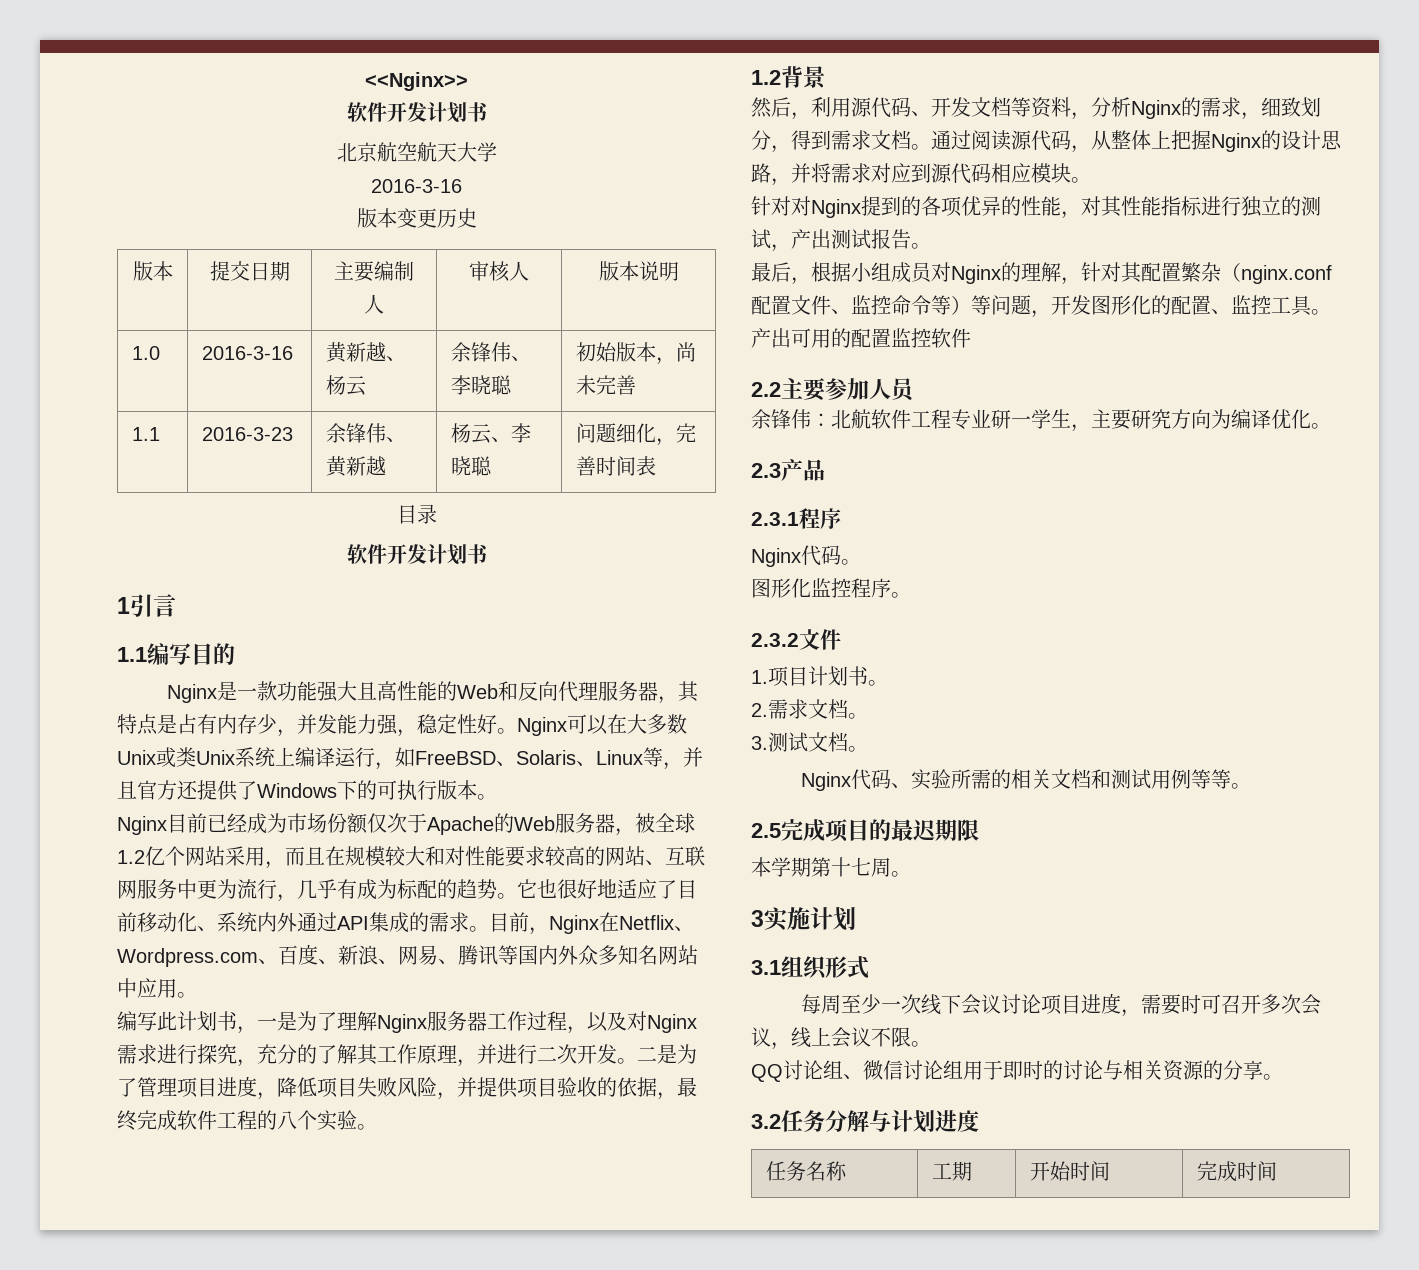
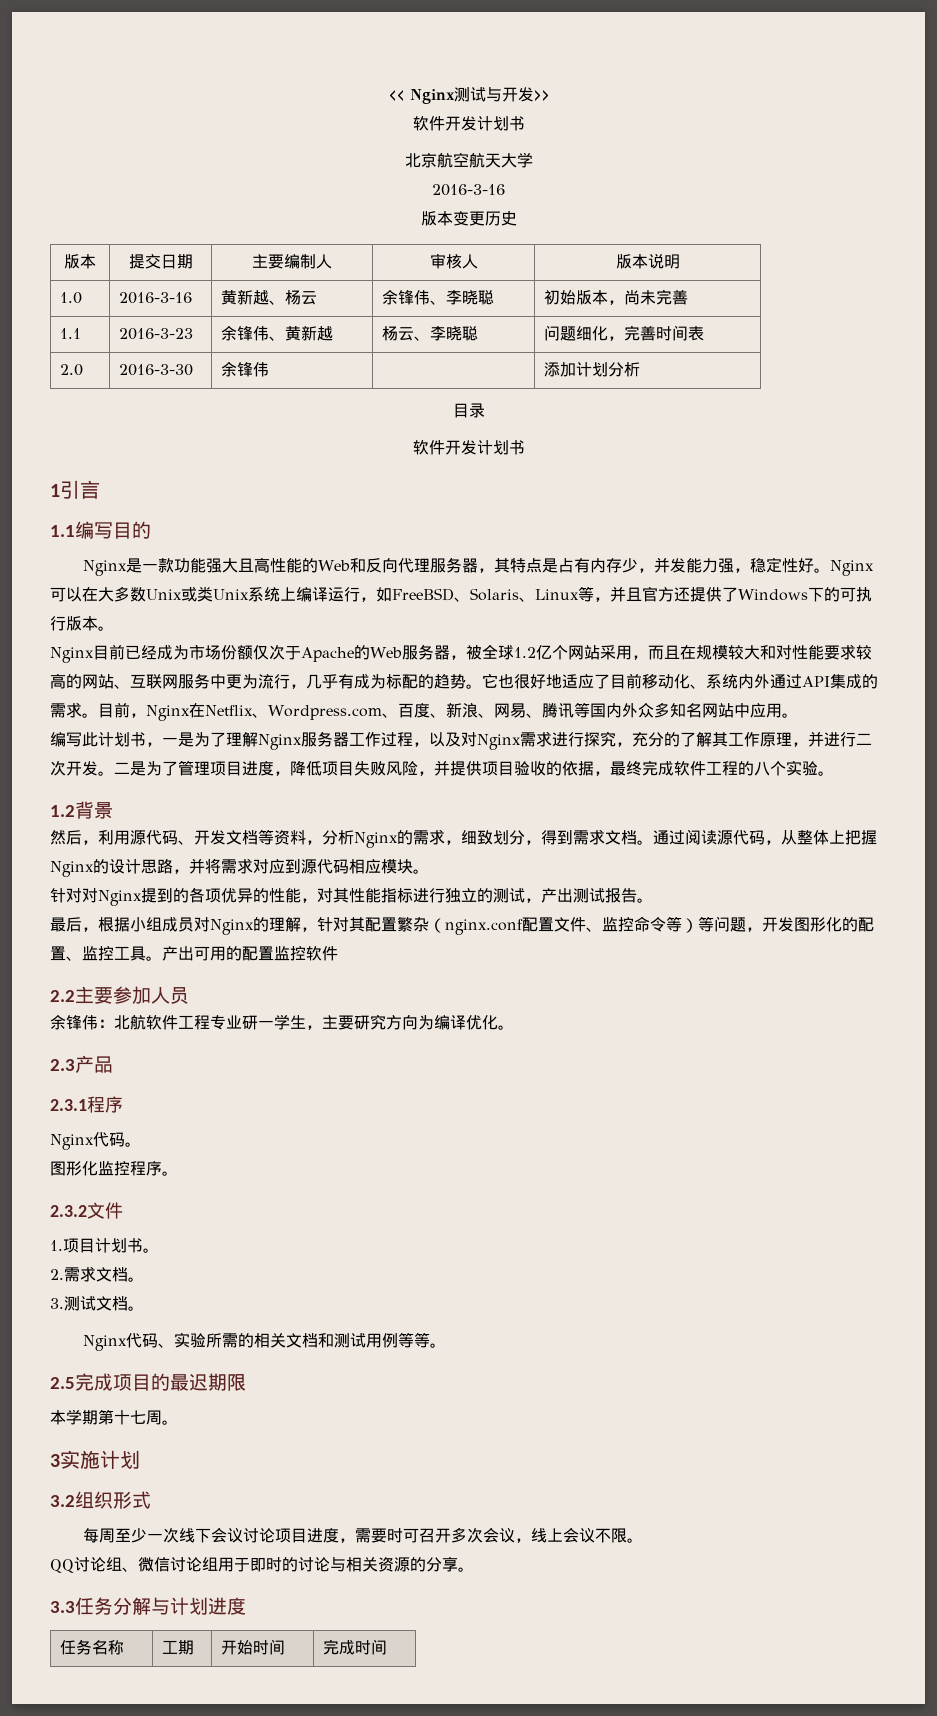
- <<Nginx>>
+ << Nginx测试与开发>>
+ 2.0 | 2016-3-30 | 余锋伟 | | 添加计划分析
- 3.1组织形式
+ 3.2组织形式
- 3.2任务分解与计划进度
+ 3.3任务分解与计划进度

